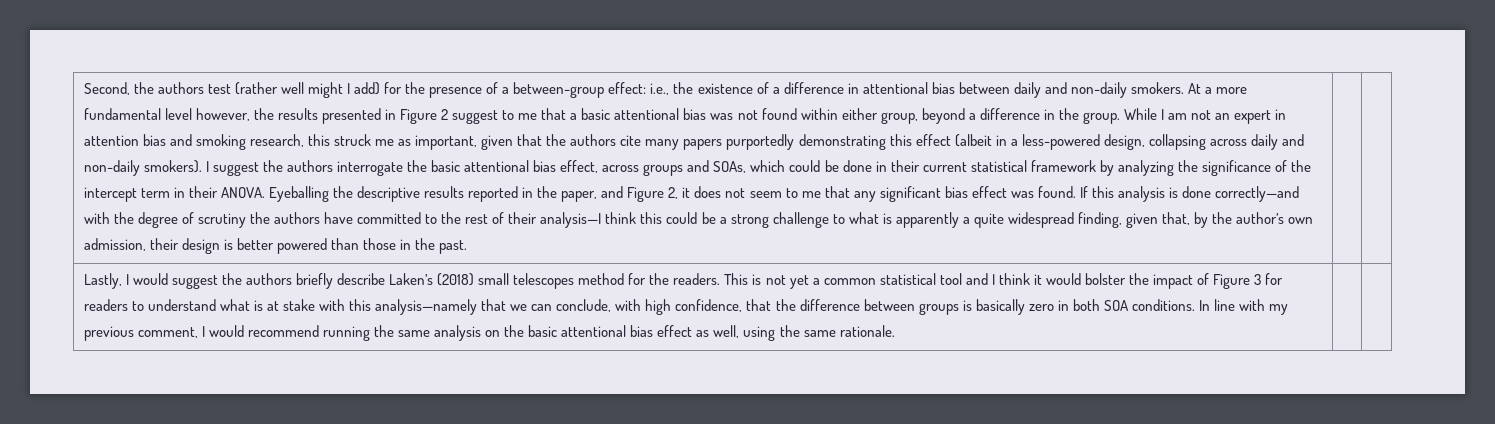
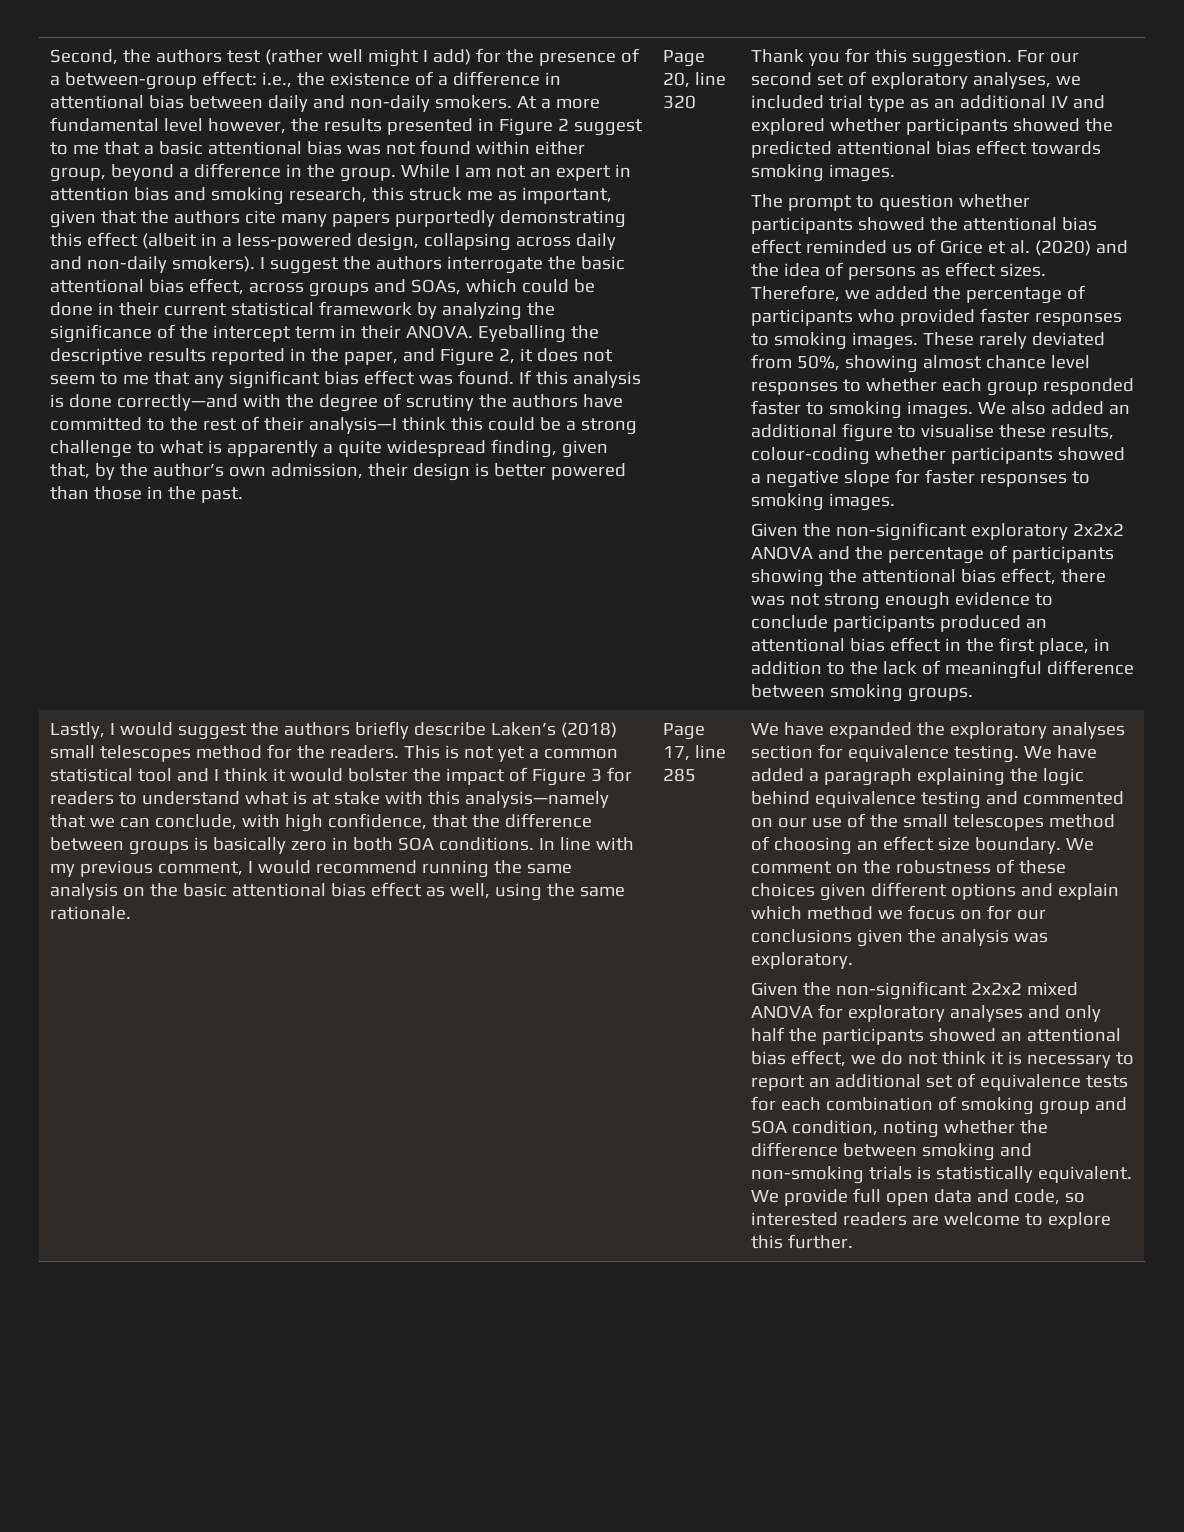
+ Page 20, line 320 | Thank you for this suggestion. For our second set of exploratory analyses, we included trial type as an additional IV and explored whether participants showed the predicted attentional bias effect towards smoking images.
+ The prompt to question whether participants showed the attentional bias effect reminded us of Grice et al. (2020) and the idea of persons as effect sizes. Therefore, we added the percentage of participants who provided faster responses to smoking images. These rarely deviated from 50%, showing almost chance level responses to whether each group responded faster to smoking images. We also added an additional figure to visualise these results, colour-coding whether participants showed a negative slope for faster responses to smoking images.
+ Given the non-significant exploratory 2x2x2 ANOVA and the percentage of participants showing the attentional bias effect, there was not strong enough evidence to conclude participants produced an attentional bias effect in the first place, in addition to the lack of meaningful difference between smoking groups.
+ Page 17, line 285 | We have expanded the exploratory analyses section for equivalence testing. We have added a paragraph explaining the logic behind equivalence testing and commented on our use of the small telescopes method of choosing an effect size boundary. We comment on the robustness of these choices given different options and explain which method we focus on for our conclusions given the analysis was exploratory.
+ Given the non-significant 2x2x2 mixed ANOVA for exploratory analyses and only half the participants showed an attentional bias effect, we do not think it is necessary to report an additional set of equivalence tests for each combination of smoking group and SOA condition, noting whether the difference between smoking and non-smoking trials is statistically equivalent. We provide full open data and code, so interested readers are welcome to explore this further.

